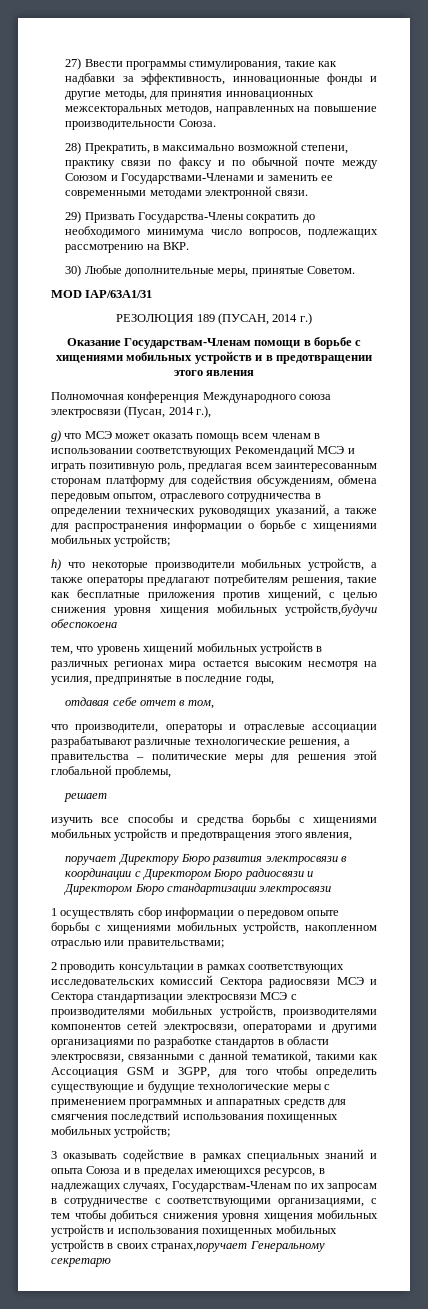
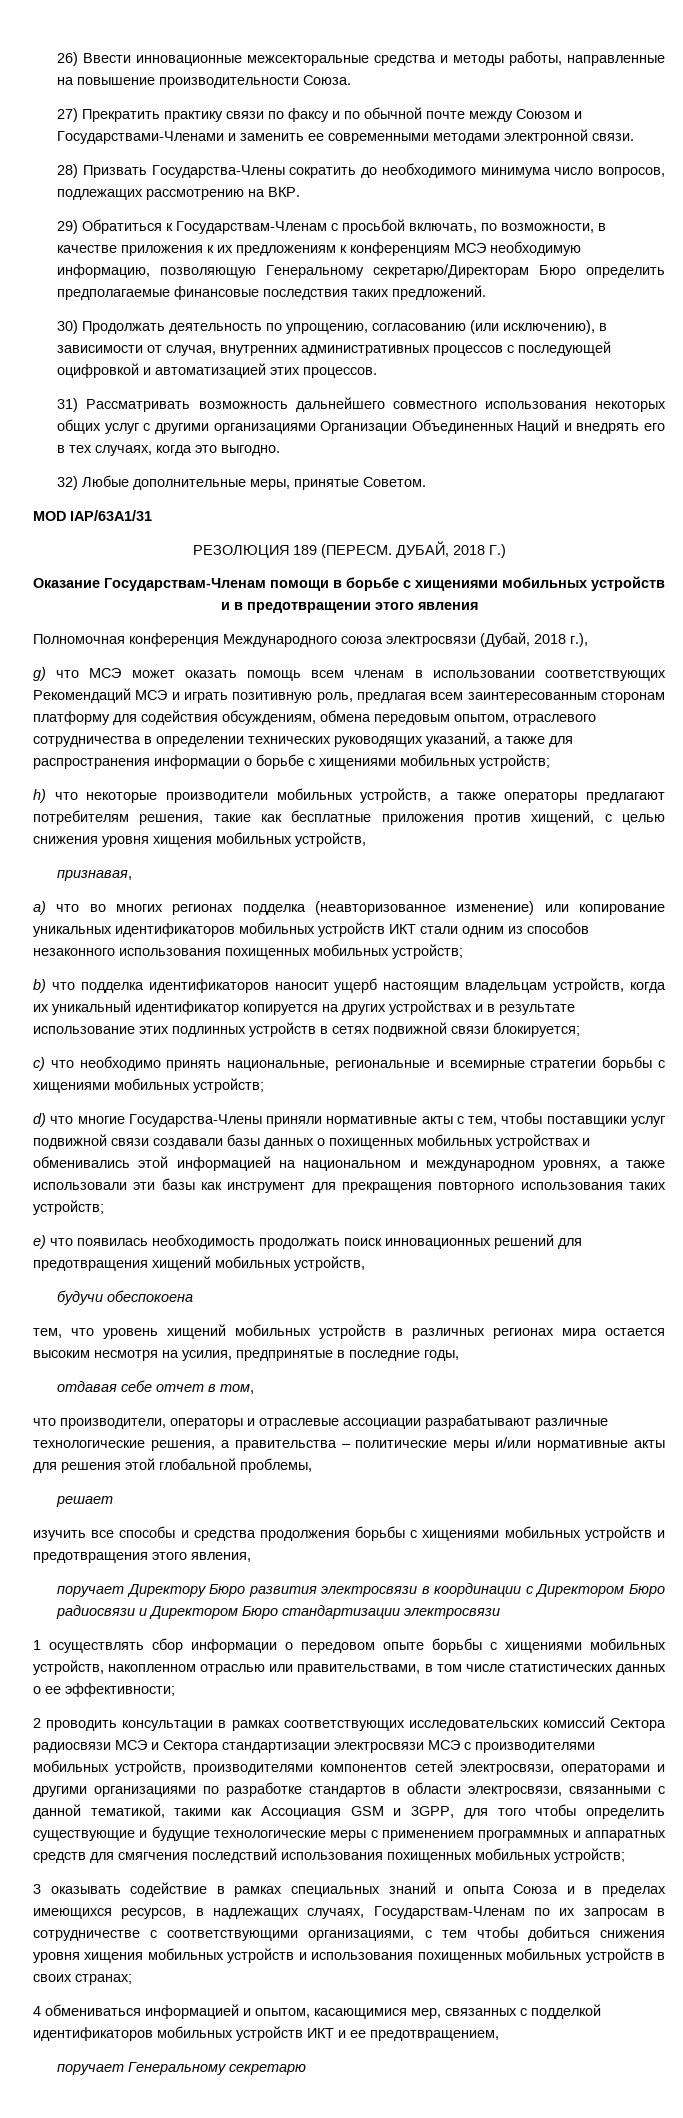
- 27) Ввести программы стимулирования, такие как надбавки за эффективность, инновационные фонды и другие методы, для принятия инновационных межсекторальных методов, направленных на повышение производительности Союза.
- 28) Прекратить, в максимально возможной степени, практику связи по факсу и по обычной почте между Союзом и Государствами-Членами и заменить ее современными методами электронной связи.
+ 26) Ввести инновационные межсекторальные средства и методы работы, направленные на повышение производительности Союза.
+ 27) Прекратить практику связи по факсу и по обычной почте между Союзом и Государствами-Членами и заменить ее современными методами электронной связи.
- 29) Призвать Государства-Члены сократить до необходимого минимума число вопросов, подлежащих рассмотрению на ВКР.
+ 28) Призвать Государства-Члены сократить до необходимого минимума число вопросов, подлежащих рассмотрению на ВКР.
- 30) Любые дополнительные меры, принятые Советом.
+ 29) Обратиться к Государствам-Членам с просьбой включать, по возможности, в качестве приложения к их предложениям к конференциям МСЭ необходимую информацию, позволяющую Генеральному секретарю/Директорам Бюро определить предполагаемые финансовые последствия таких предложений.
+ 30) Продолжать деятельность по упрощению, согласованию (или исключению), в зависимости от случая, внутренних административных процессов с последующей оцифровкой и автоматизацией этих процессов.
+ 31) Рассматривать возможность дальнейшего совместного использования некоторых общих услуг с другими организациями Организации Объединенных Наций и внедрять его в тех случаях, когда это выгодно.
+ 32) Любые дополнительные меры, принятые Советом.
- РЕЗОЛЮЦИЯ 189 (ПУСАН, 2014 г.)
+ РЕЗОЛЮЦИЯ 189 (ПЕРЕСМ. ДУБАЙ, 2018 Г.)
- Полномочная конференция Международного союза электросвязи (Пусан, 2014 г.),
+ Полномочная конференция Международного союза электросвязи (Дубай, 2018 г.),
- h) что некоторые производители мобильных устройств, а также операторы предлагают потребителям решения, такие как бесплатные приложения против хищений, с целью снижения уровня хищения мобильных устройств,будучи обеспокоена
+ h) что некоторые производители мобильных устройств, а также операторы предлагают потребителям решения, такие как бесплатные приложения против хищений, с целью снижения уровня хищения мобильных устройств,
+ признавая,
+ a) что во многих регионах подделка (неавторизованное изменение) или копирование уникальных идентификаторов мобильных устройств ИКТ стали одним из способов незаконного использования похищенных мобильных устройств;
+ b) что подделка идентификаторов наносит ущерб настоящим владельцам устройств, когда их уникальный идентификатор копируется на других устройствах и в результате использование этих подлинных устройств в сетях подвижной связи блокируется;
+ c) что необходимо принять национальные, региональные и всемирные стратегии борьбы с хищениями мобильных устройств;
+ d) что многие Государства-Члены приняли нормативные акты с тем, чтобы поставщики услуг подвижной связи создавали базы данных о похищенных мобильных устройствах и обменивались этой информацией на национальном и международном уровнях, а также использовали эти базы как инструмент для прекращения повторного использования таких устройств;
+ e) что появилась необходимость продолжать поиск инновационных решений для предотвращения хищений мобильных устройств,
+ будучи обеспокоена
- что производители, операторы и отраслевые ассоциации разрабатывают различные технологические решения, а правительства ‒ политические меры для решения этой глобальной проблемы,
+ что производители, операторы и отраслевые ассоциации разрабатывают различные технологические решения, а правительства ‒ политические меры и/или нормативные акты для решения этой глобальной проблемы,
- изучить все способы и средства борьбы с хищениями мобильных устройств и предотвращения этого явления,
+ изучить все способы и средства продолжения борьбы с хищениями мобильных устройств и предотвращения этого явления,
- 1 осуществлять сбор информации о передовом опыте борьбы с хищениями мобильных устройств, накопленном отраслью или правительствами;
+ 1 осуществлять сбор информации о передовом опыте борьбы с хищениями мобильных устройств, накопленном отраслью или правительствами, в том числе статистических данных о ее эффективности;
- 3 оказывать содействие в рамках специальных знаний и опыта Союза и в пределах имеющихся ресурсов, в надлежащих случаях, Государствам-Членам по их запросам в сотрудничестве с соответствующими организациями, с тем чтобы добиться снижения уровня хищения мобильных устройств и использования похищенных мобильных устройств в своих странах,поручает Генеральному секретарю
+ 3 оказывать содействие в рамках специальных знаний и опыта Союза и в пределах имеющихся ресурсов, в надлежащих случаях, Государствам-Членам по их запросам в сотрудничестве с соответствующими организациями, с тем чтобы добиться снижения уровня хищения мобильных устройств и использования похищенных мобильных устройств в своих странах;
+ 4 обмениваться информацией и опытом, касающимися мер, связанных с подделкой идентификаторов мобильных устройств ИКТ и ее предотвращением,
+ поручает Генеральному секретарю

